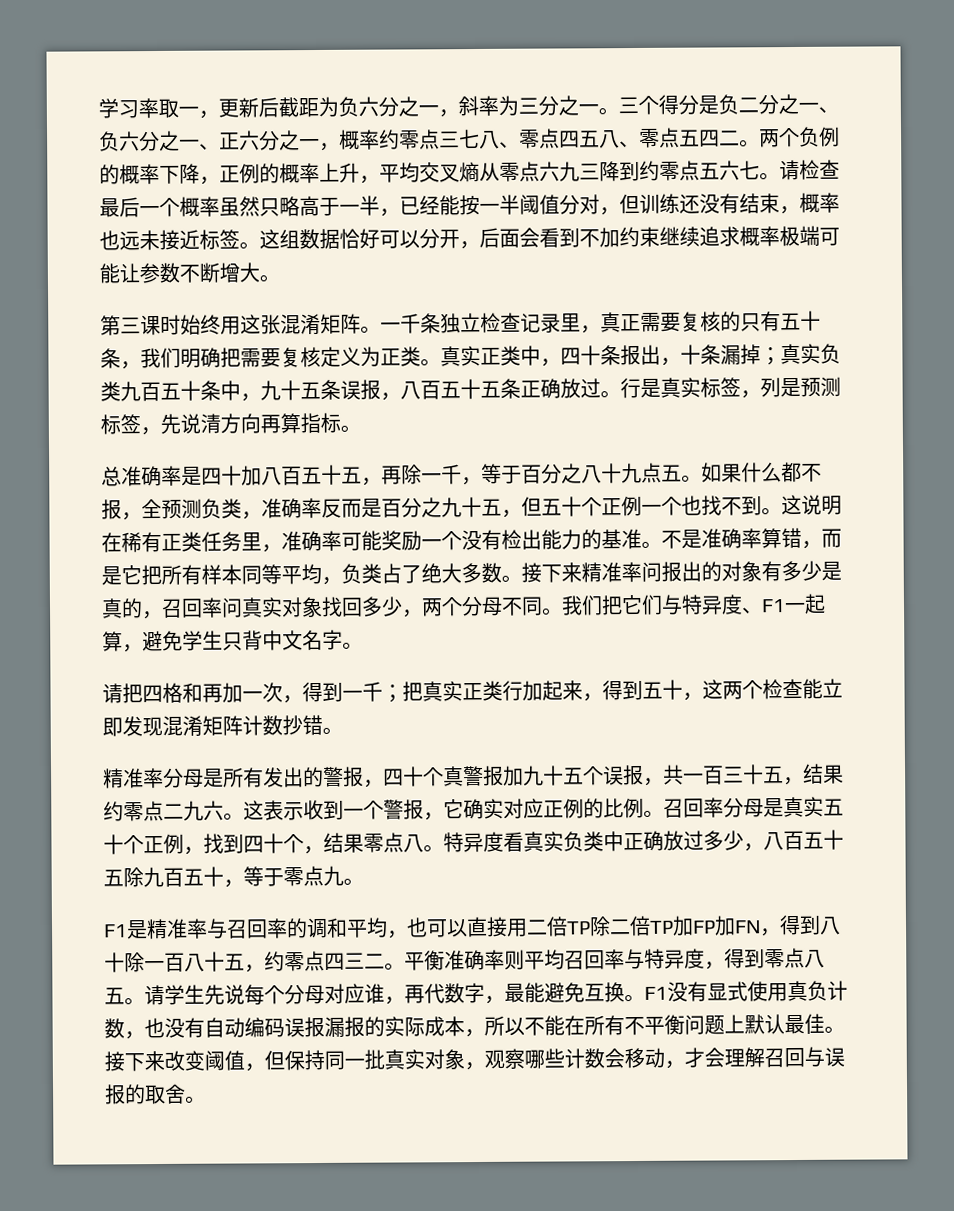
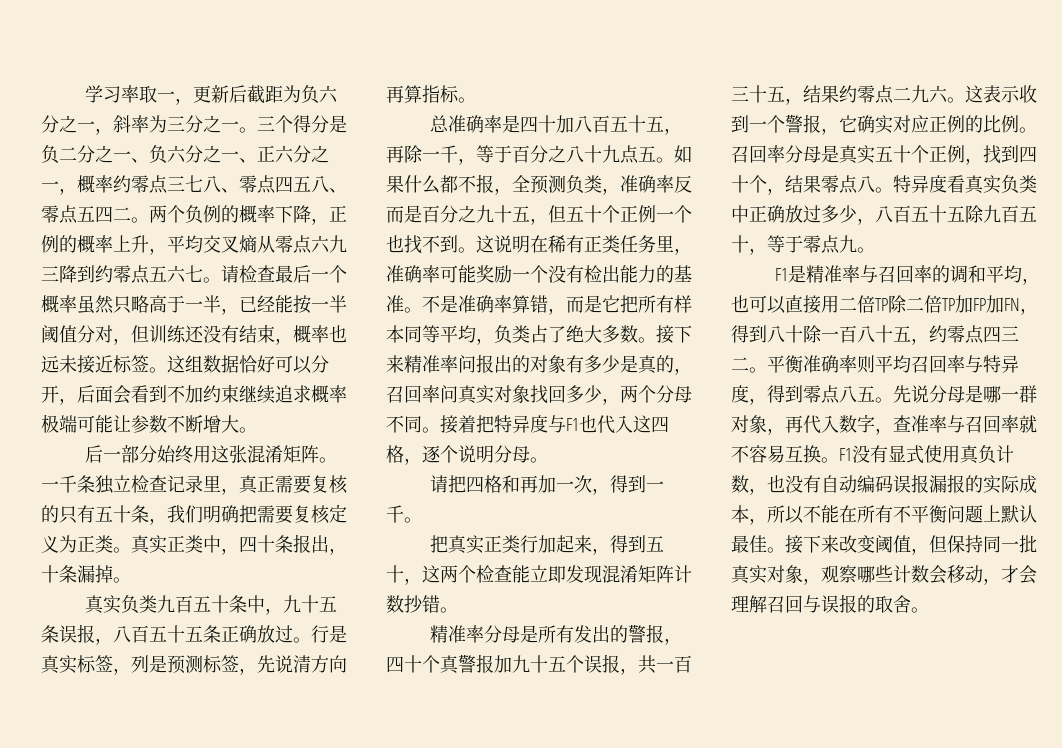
- 第三课时始终用这张混淆矩阵。
+ 后一部分始终用这张混淆矩阵。
- 真实正类中，四十条报出，十条漏掉；真实负类九百五十条中，九十五条误报，八百五十五条正确放过。
+ 真实正类中，四十条报出，十条漏掉。
+ 真实负类九百五十条中，九十五条误报，八百五十五条正确放过。
- 我们把它们与特异度、F1一起算，避免学生只背中文名字。
+ 接着把特异度与F1也代入这四格，逐个说明分母。
- 请把四格和再加一次，得到一千；把真实正类行加起来，得到五十，这两个检查能立即发现混淆矩阵计数抄错。
+ 请把四格和再加一次，得到一千。
+ 把真实正类行加起来，得到五十，这两个检查能立即发现混淆矩阵计数抄错。
- 请学生先说每个分母对应谁，再代数字，最能避免互换。
+ 先说分母是哪一群对象，再代入数字，查准率与召回率就不容易互换。

